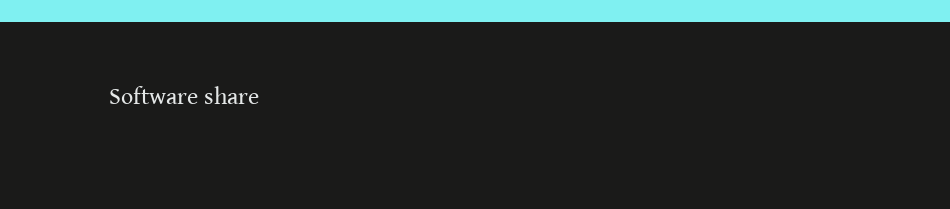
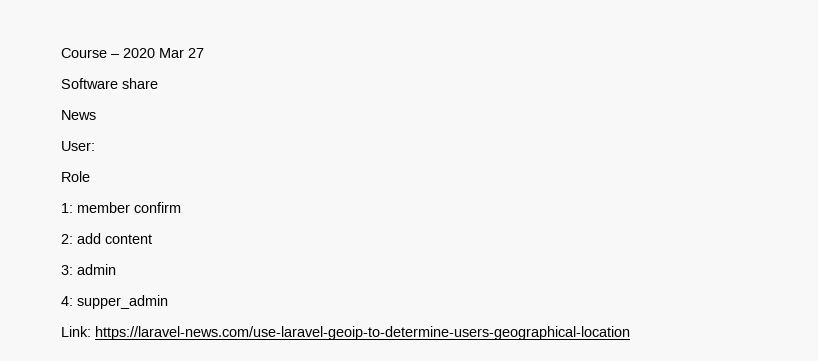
+ Course – 2020 Mar 27
  Software share
+ News
+ User:
+ Role
+ 1: member confirm
+ 2: add content
+ 3: admin
+ 4: supper_admin
+ Link: https://laravel-news.com/use-laravel-geoip-to-determine-users-geographical-location

